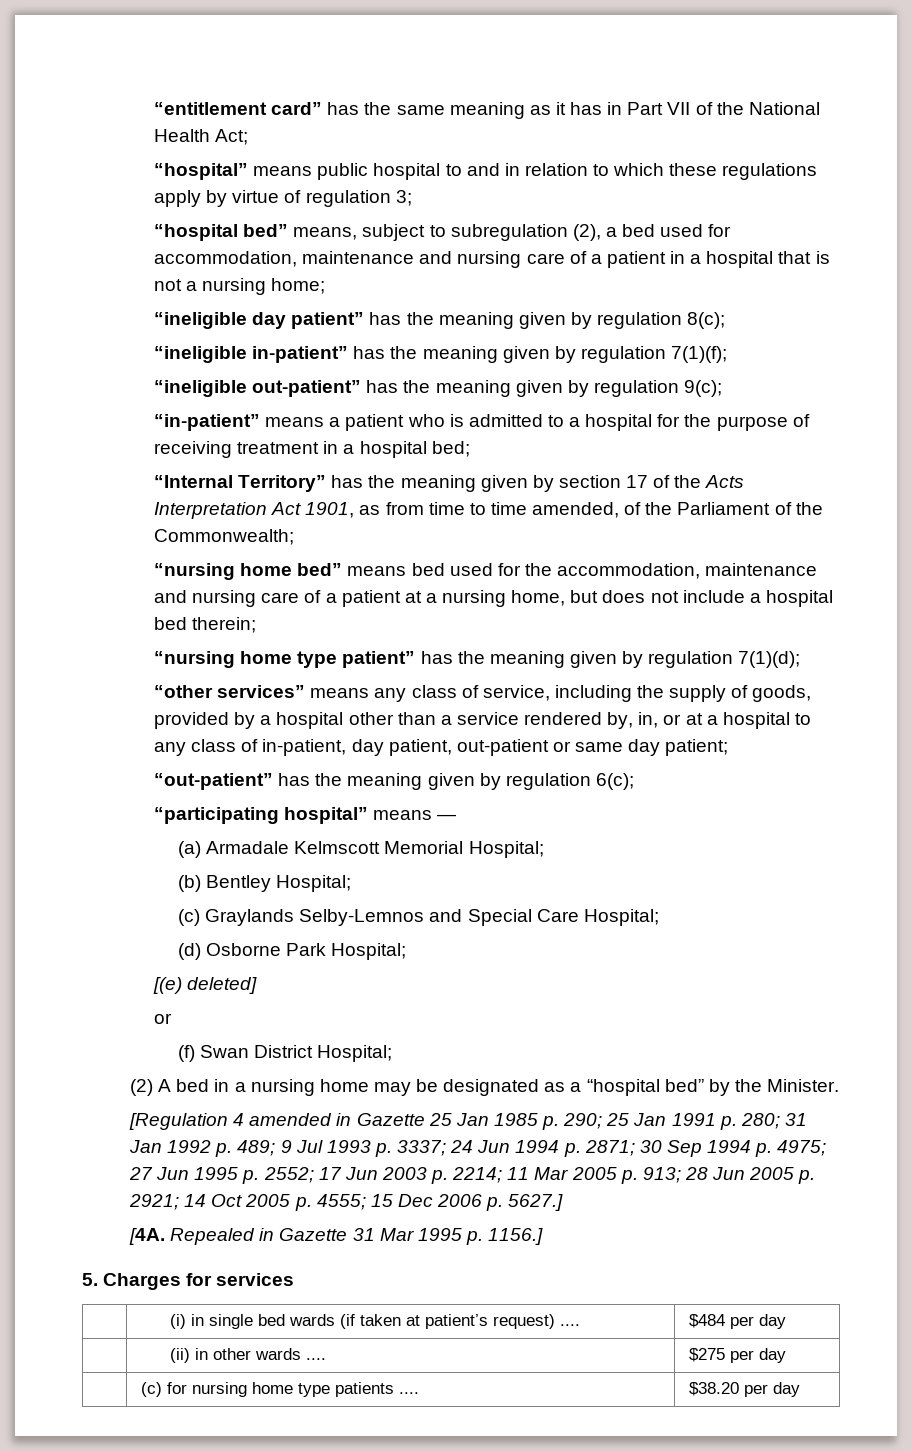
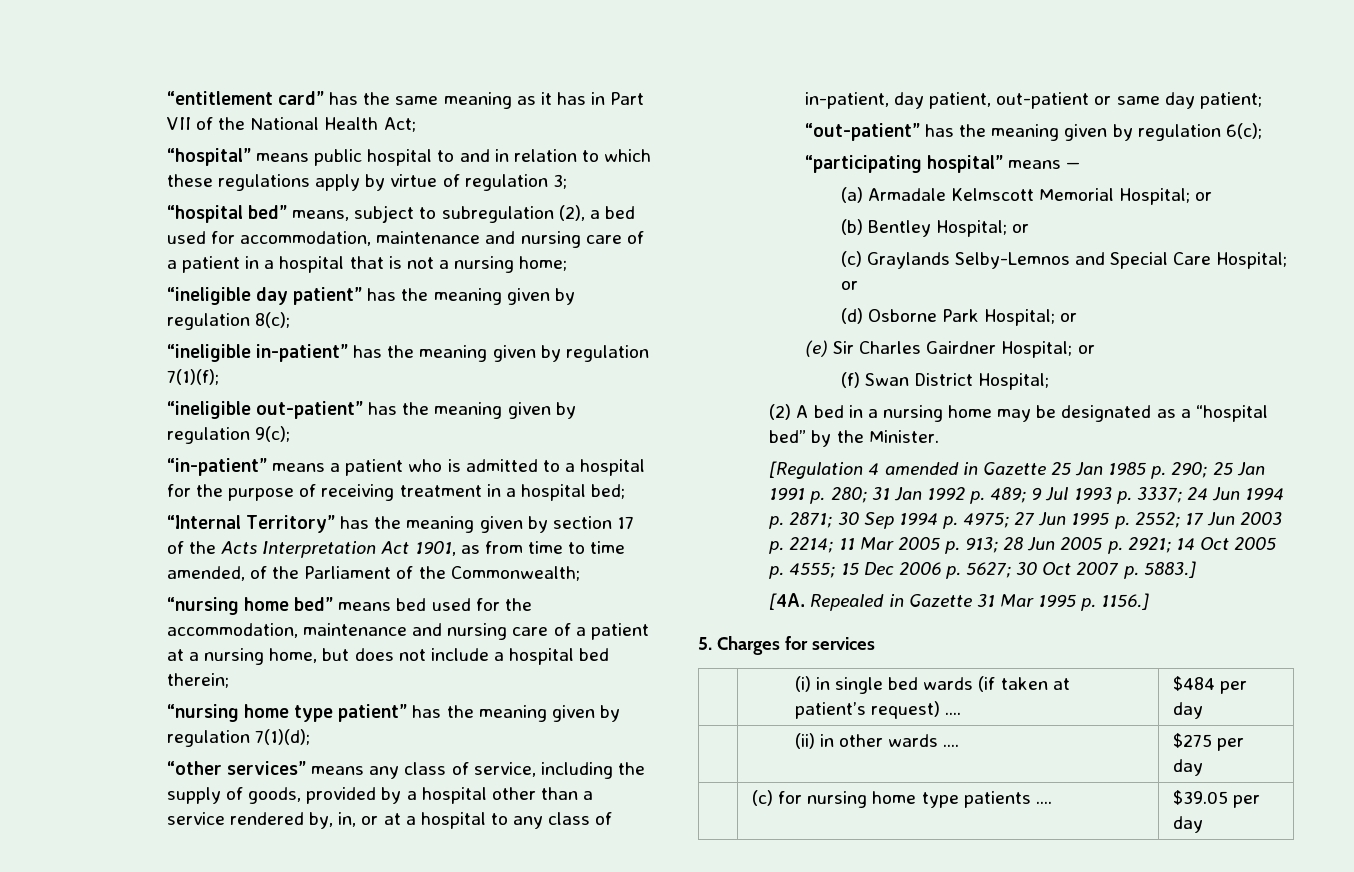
- (a) Armadale Kelmscott Memorial Hospital;
+ (a) Armadale Kelmscott Memorial Hospital; or
- (b) Bentley Hospital;
+ (b) Bentley Hospital; or
- (c) Graylands Selby-Lemnos and Special Care Hospital;
+ (c) Graylands Selby-Lemnos and Special Care Hospital; or
- (d) Osborne Park Hospital;
- [(e) deleted]
- or
+ (d) Osborne Park Hospital; or
+ (e) Sir Charles Gairdner Hospital; or
- 15 Dec 2006 p. 5627.]
+ 15 Dec 2006 p. 5627; 30 Oct 2007 p. 5883.]
- | (c) for nursing home type patients .... | $38.20 per day
+ | (c) for nursing home type patients .... | $39.05 per day

